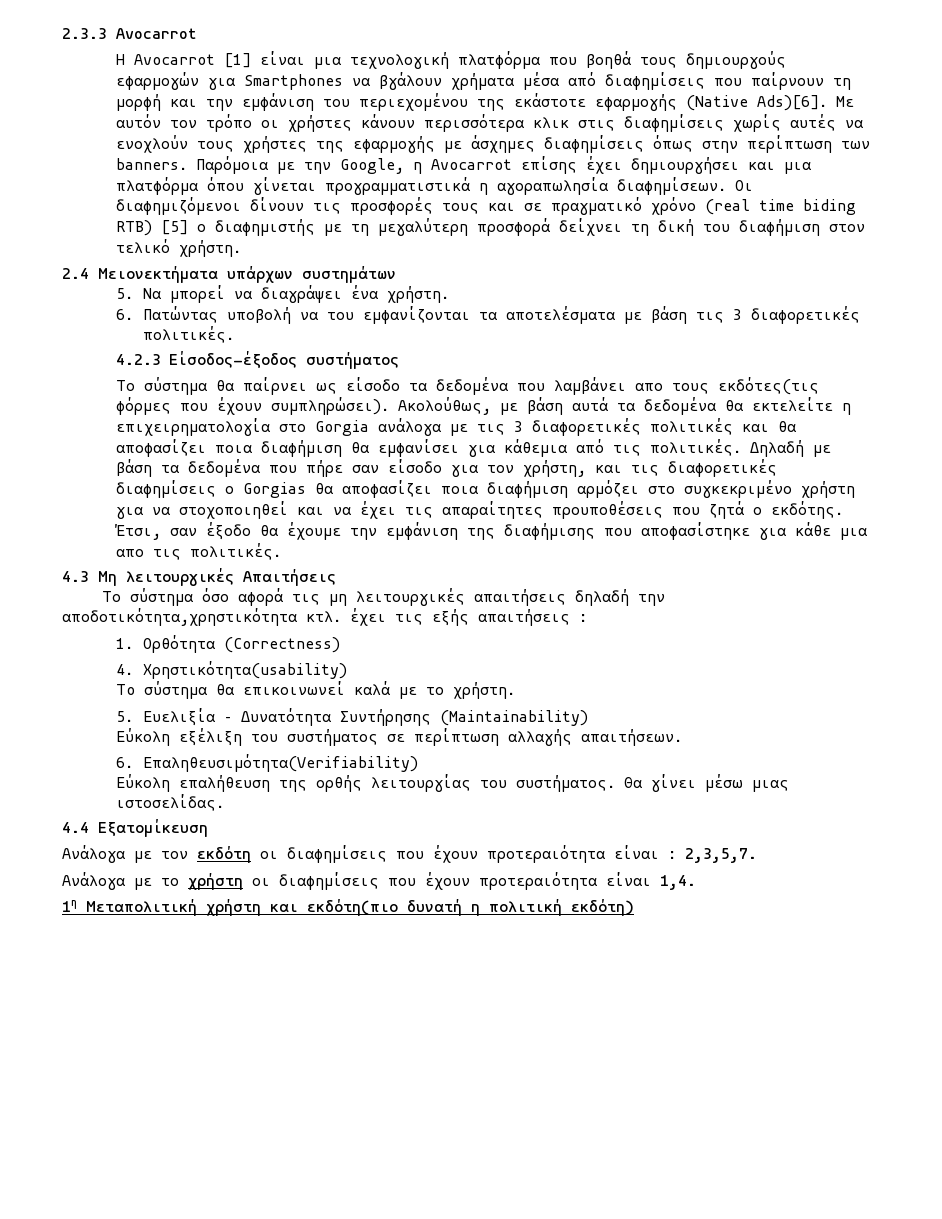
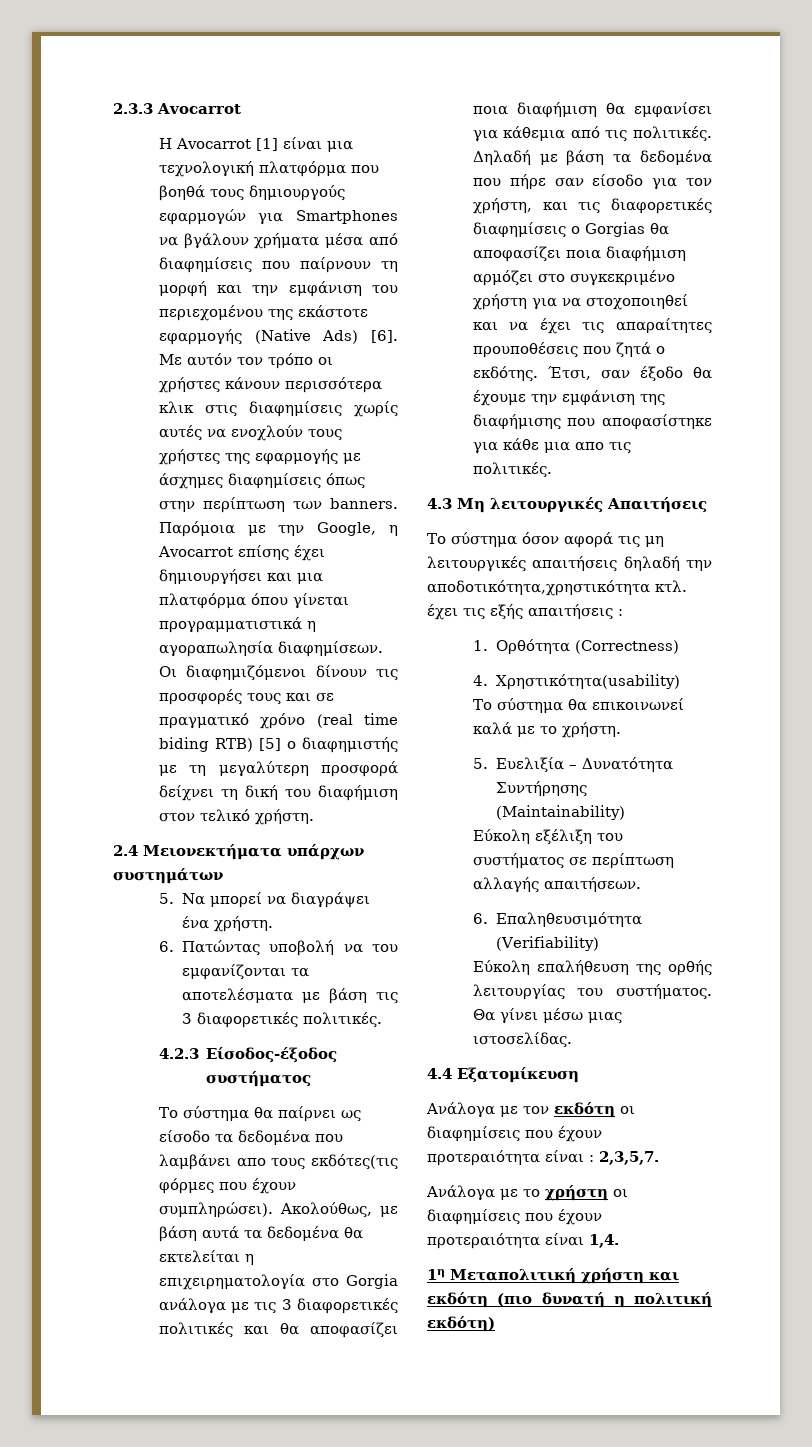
- Η Αvocarrot [1] είναι μια τεχνολογική πλατφόρμα που βοηθά τους δημιουργούς εφαρμογών για Smartphones να βγάλουν χρήματα μέσα από διαφημίσεις που παίρνουν τη μορφή και την εμφάνιση του περιεχομένου της εκάστοτε εφαρμογής (Native Ads)[6].
+ Η Αvocarrot [1] είναι μια τεχνολογική πλατφόρμα που βοηθά τους δημιουργούς εφαρμογών για Smartphones να βγάλουν χρήματα μέσα από διαφημίσεις που παίρνουν τη μορφή και την εμφάνιση του περιεχομένου της εκάστοτε εφαρμογής (Native Ads) [6].
- Ακολούθως, με βάση αυτά τα δεδομένα θα εκτελείτε η επιχειρηματολογία στο Gorgia ανάλογα με τις 3 διαφορετικές πολιτικές και θα αποφασίζει ποια διαφήμιση θα εμφανίσει για κάθεμια από τις πολιτικές.
+ Ακολούθως, με βάση αυτά τα δεδομένα θα εκτελείται η επιχειρηματολογία στο Gorgia ανάλογα με τις 3 διαφορετικές πολιτικές και θα αποφασίζει ποια διαφήμιση θα εμφανίσει για κάθεμια από τις πολιτικές.
- Το σύστημα όσο αφορά τις μη λειτουργικές απαιτήσεις δηλαδή την αποδοτικότητα,χρηστικότητα κτλ. έχει τις εξής απαιτήσεις :
+ Το σύστημα όσον αφορά τις μη λειτουργικές απαιτήσεις δηλαδή την αποδοτικότητα,χρηστικότητα κτλ. έχει τις εξής απαιτήσεις :
- 6. Επαληθευσιμότητα(Verifiability)
+ 6. Επαληθευσιμότητα (Verifiability)
- 1η Mεταπολιτική χρήστη και εκδότη(πιο δυνατή η πολιτική εκδότη)
+ 1η Mεταπολιτική χρήστη και εκδότη (πιο δυνατή η πολιτική εκδότη)

